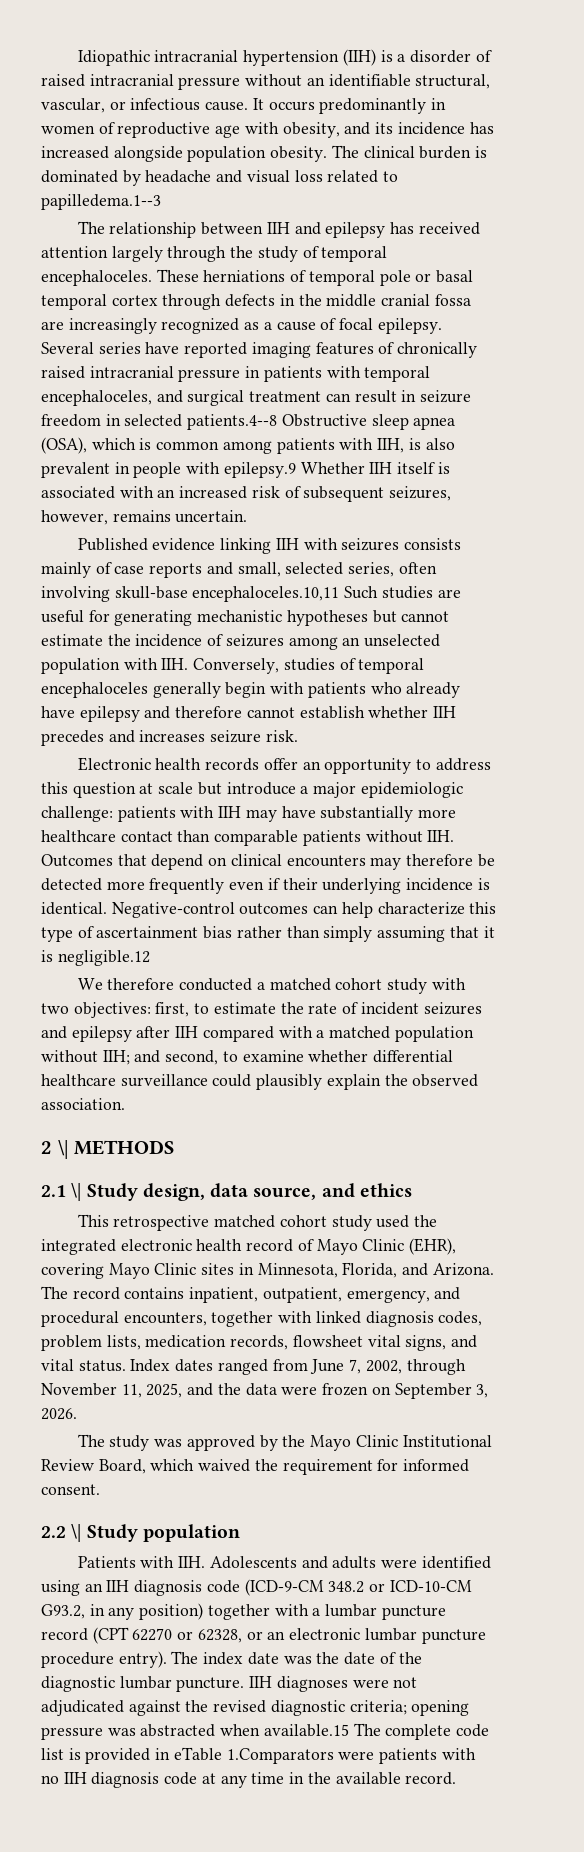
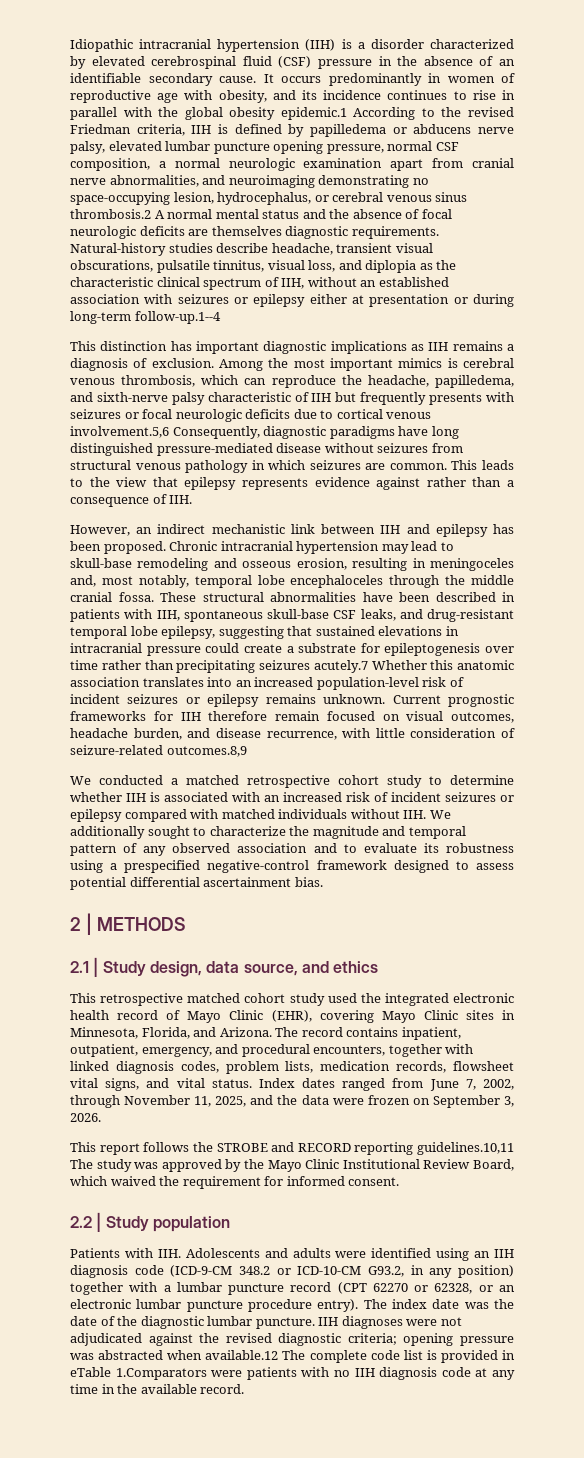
- Idiopathic intracranial hypertension (IIH) is a disorder of raised intracranial pressure without an identifiable structural, vascular, or infectious cause.
+ Idiopathic intracranial hypertension (IIH) is a disorder characterized by elevated cerebrospinal fluid (CSF) pressure in the absence of an identifiable secondary cause.
- It occurs predominantly in women of reproductive age with obesity, and its incidence has increased alongside population obesity. The clinical burden is dominated by headache and visual loss related to papilledema.1--3
- The relationship between IIH and epilepsy has received attention largely through the study of temporal encephaloceles. These herniations of temporal pole or basal temporal cortex through defects in the middle cranial fossa are increasingly recognized as a cause of focal epilepsy. Several series have reported imaging features of chronically raised intracranial pressure in patients with temporal encephaloceles, and surgical treatment can result in seizure freedom in selected patients.4--8 Obstructive sleep apnea (OSA), which is common among patients with IIH, is also prevalent in people with epilepsy.9 Whether IIH itself is associated with an increased risk of subsequent seizures, however, remains uncertain.
- Published evidence linking IIH with seizures consists mainly of case reports and small, selected series, often involving skull-base encephaloceles.10,11 Such studies are useful for generating mechanistic hypotheses but cannot estimate the incidence of seizures among an unselected population with IIH. Conversely, studies of temporal encephaloceles generally begin with patients who already have epilepsy and therefore cannot establish whether IIH precedes and increases seizure risk.
- Electronic health records offer an opportunity to address this question at scale but introduce a major epidemiologic challenge: patients with IIH may have substantially more healthcare contact than comparable patients without IIH. Outcomes that depend on clinical encounters may therefore be detected more frequently even if their underlying incidence is identical. Negative-control outcomes can help characterize this type of ascertainment bias rather than simply assuming that it is negligible.12
- We therefore conducted a matched cohort study with two objectives: first, to estimate the rate of incident seizures and epilepsy after IIH compared with a matched population without IIH; and second, to examine whether differential healthcare surveillance could plausibly explain the observed association.
+ It occurs predominantly in women of reproductive age with obesity, and its incidence continues to rise in parallel with the global obesity epidemic.1 According to the revised Friedman criteria, IIH is defined by papilledema or abducens nerve palsy, elevated lumbar puncture opening pressure, normal CSF composition, a normal neurologic examination apart from cranial nerve abnormalities, and neuroimaging demonstrating no space-occupying lesion, hydrocephalus, or cerebral venous sinus thrombosis.2 A normal mental status and the absence of focal neurologic deficits are themselves diagnostic requirements. Natural-history studies describe headache, transient visual obscurations, pulsatile tinnitus, visual loss, and diplopia as the characteristic clinical spectrum of IIH, without an established association with seizures or epilepsy either at presentation or during long-term follow-up.1--4
+ This distinction has important diagnostic implications as IIH remains a diagnosis of exclusion. Among the most important mimics is cerebral venous thrombosis, which can reproduce the headache, papilledema, and sixth-nerve palsy characteristic of IIH but frequently presents with seizures or focal neurologic deficits due to cortical venous involvement.5,6 Consequently, diagnostic paradigms have long distinguished pressure-mediated disease without seizures from structural venous pathology in which seizures are common. This leads to the view that epilepsy represents evidence against rather than a consequence of IIH.
+ However, an indirect mechanistic link between IIH and epilepsy has been proposed. Chronic intracranial hypertension may lead to skull-base remodeling and osseous erosion, resulting in meningoceles and, most notably, temporal lobe encephaloceles through the middle cranial fossa. These structural abnormalities have been described in patients with IIH, spontaneous skull-base CSF leaks, and drug-resistant temporal lobe epilepsy, suggesting that sustained elevations in intracranial pressure could create a substrate for epileptogenesis over time rather than precipitating seizures acutely.7 Whether this anatomic association translates into an increased population-level risk of incident seizures or epilepsy remains unknown. Current prognostic frameworks for IIH therefore remain focused on visual outcomes, headache burden, and disease recurrence, with little consideration of seizure-related outcomes.8,9
+ We conducted a matched retrospective cohort study to determine whether IIH is associated with an increased risk of incident seizures or epilepsy compared with matched individuals without IIH. We additionally sought to characterize the magnitude and temporal pattern of any observed association and to evaluate its robustness using a prespecified negative-control framework designed to assess potential differential ascertainment bias.
- 2 \| METHODS
+ 2 | METHODS
- 2.1 \| Study design, data source, and ethics
+ 2.1 | Study design, data source, and ethics
- The study was approved by the Mayo Clinic Institutional Review Board, which waived the requirement for informed consent.
+ This report follows the STROBE and RECORD reporting guidelines.10,11 The study was approved by the Mayo Clinic Institutional Review Board, which waived the requirement for informed consent.
- 2.2 \| Study population
+ 2.2 | Study population
- IIH diagnoses were not adjudicated against the revised diagnostic criteria; opening pressure was abstracted when available.15 The complete code list is provided in eTable 1.Comparators were patients with no IIH diagnosis code at any time in the available record.
+ IIH diagnoses were not adjudicated against the revised diagnostic criteria; opening pressure was abstracted when available.12 The complete code list is provided in eTable 1.Comparators were patients with no IIH diagnosis code at any time in the available record.

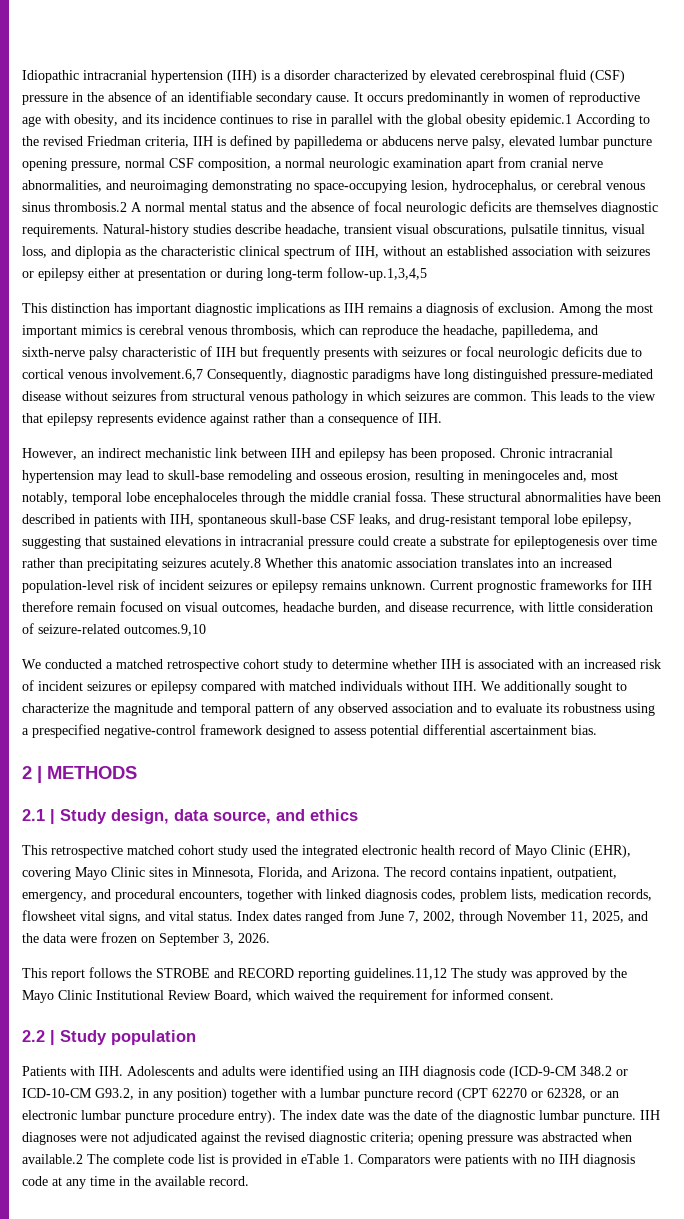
- Natural-history studies describe headache, transient visual obscurations, pulsatile tinnitus, visual loss, and diplopia as the characteristic clinical spectrum of IIH, without an established association with seizures or epilepsy either at presentation or during long-term follow-up.1--4
+ Natural-history studies describe headache, transient visual obscurations, pulsatile tinnitus, visual loss, and diplopia as the characteristic clinical spectrum of IIH, without an established association with seizures or epilepsy either at presentation or during long-term follow-up.1,3,4,5
- Among the most important mimics is cerebral venous thrombosis, which can reproduce the headache, papilledema, and sixth-nerve palsy characteristic of IIH but frequently presents with seizures or focal neurologic deficits due to cortical venous involvement.5,6 Consequently, diagnostic paradigms have long distinguished pressure-mediated disease without seizures from structural venous pathology in which seizures are common.
+ Among the most important mimics is cerebral venous thrombosis, which can reproduce the headache, papilledema, and sixth-nerve palsy characteristic of IIH but frequently presents with seizures or focal neurologic deficits due to cortical venous involvement.6,7 Consequently, diagnostic paradigms have long distinguished pressure-mediated disease without seizures from structural venous pathology in which seizures are common.
- These structural abnormalities have been described in patients with IIH, spontaneous skull-base CSF leaks, and drug-resistant temporal lobe epilepsy, suggesting that sustained elevations in intracranial pressure could create a substrate for epileptogenesis over time rather than precipitating seizures acutely.7 Whether this anatomic association translates into an increased population-level risk of incident seizures or epilepsy remains unknown.
+ These structural abnormalities have been described in patients with IIH, spontaneous skull-base CSF leaks, and drug-resistant temporal lobe epilepsy, suggesting that sustained elevations in intracranial pressure could create a substrate for epileptogenesis over time rather than precipitating seizures acutely.8 Whether this anatomic association translates into an increased population-level risk of incident seizures or epilepsy remains unknown.
- Current prognostic frameworks for IIH therefore remain focused on visual outcomes, headache burden, and disease recurrence, with little consideration of seizure-related outcomes.8,9
+ Current prognostic frameworks for IIH therefore remain focused on visual outcomes, headache burden, and disease recurrence, with little consideration of seizure-related outcomes.9,10
- This report follows the STROBE and RECORD reporting guidelines.10,11 The study was approved by the Mayo Clinic Institutional Review Board, which waived the requirement for informed consent.
+ This report follows the STROBE and RECORD reporting guidelines.11,12 The study was approved by the Mayo Clinic Institutional Review Board, which waived the requirement for informed consent.
- IIH diagnoses were not adjudicated against the revised diagnostic criteria; opening pressure was abstracted when available.12 The complete code list is provided in eTable 1.Comparators were patients with no IIH diagnosis code at any time in the available record.
+ IIH diagnoses were not adjudicated against the revised diagnostic criteria; opening pressure was abstracted when available.2 The complete code list is provided in eTable 1. Comparators were patients with no IIH diagnosis code at any time in the available record.

